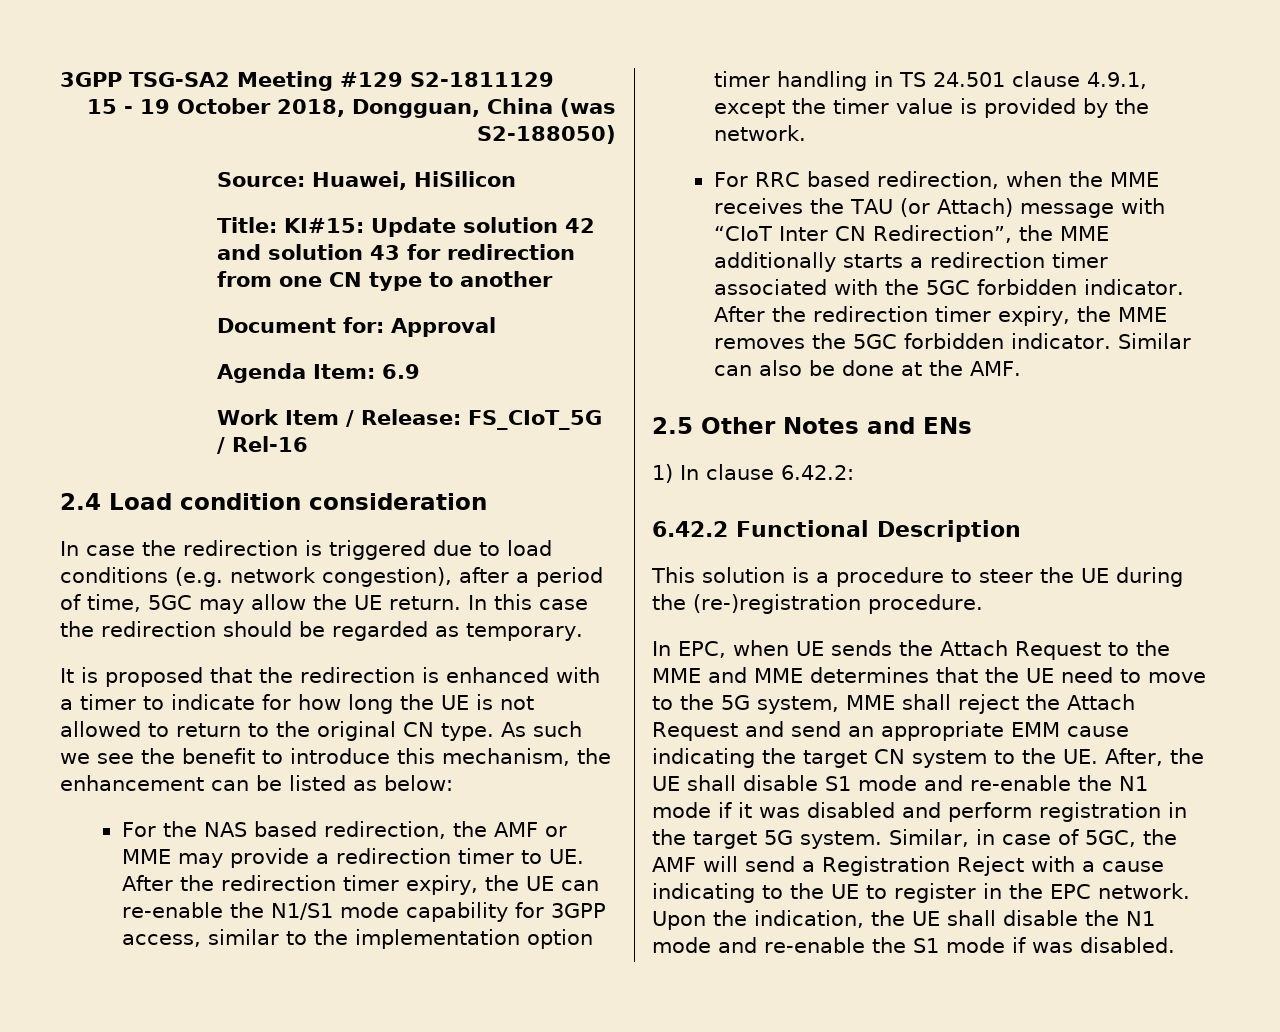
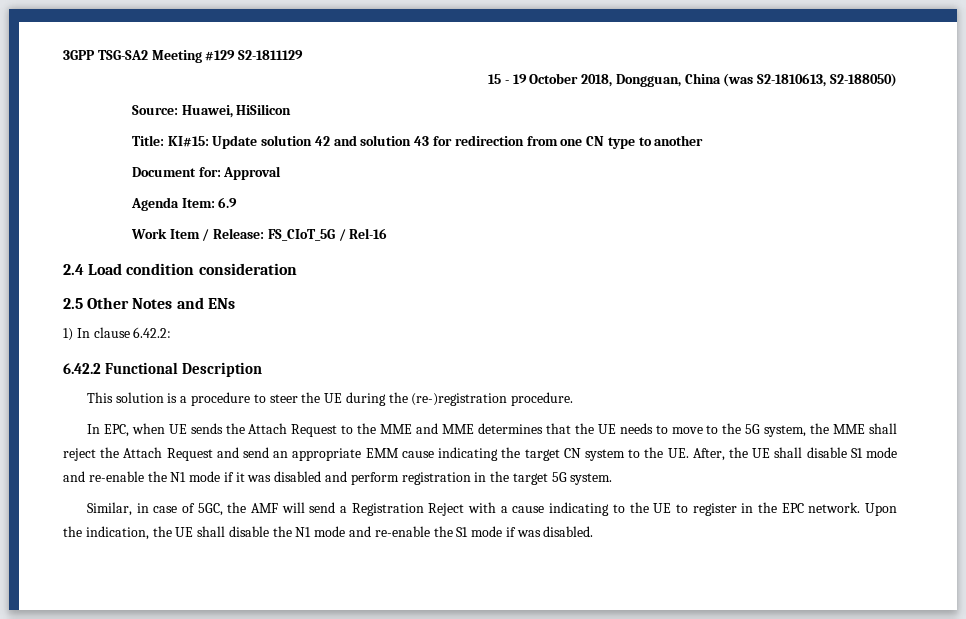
- 15 - 19 October 2018, Dongguan, China (was S2-188050)
+ 15 - 19 October 2018, Dongguan, China (was S2-1810613, S2-188050)
- In case the redirection is triggered due to load conditions (e.g. network congestion), after a period of time, 5GC may allow the UE return. In this case the redirection should be regarded as temporary.
- It is proposed that the redirection is enhanced with a timer to indicate for how long the UE is not allowed to return to the original CN type. As such we see the benefit to introduce this mechanism, the enhancement can be listed as below:
- For the NAS based redirection, the AMF or MME may provide a redirection timer to UE. After the redirection timer expiry, the UE can re-enable the N1/S1 mode capability for 3GPP access, similar to the implementation option timer handling in TS 24.501 clause 4.9.1, except the timer value is provided by the network.
- For RRC based redirection, when the MME receives the TAU (or Attach) message with “CIoT Inter CN Redirection”, the MME additionally starts a redirection timer associated with the 5GC forbidden indicator. After the redirection timer expiry, the MME removes the 5GC forbidden indicator. Similar can also be done at the AMF.
- In EPC, when UE sends the Attach Request to the MME and MME determines that the UE need to move to the 5G system, MME shall reject the Attach Request and send an appropriate EMM cause indicating the target CN system to the UE. After, the UE shall disable S1 mode and re-enable the N1 mode if it was disabled and perform registration in the target 5G system. Similar, in case of 5GC, the AMF will send a Registration Reject with a cause indicating to the UE to register in the EPC network.
+ In EPC, when UE sends the Attach Request to the MME and MME determines that the UE needs to move to the 5G system, the MME shall reject the Attach Request and send an appropriate EMM cause indicating the target CN system to the UE. After, the UE shall disable S1 mode and re-enable the N1 mode if it was disabled and perform registration in the target 5G system.
+ Similar, in case of 5GC, the AMF will send a Registration Reject with a cause indicating to the UE to register in the EPC network.

